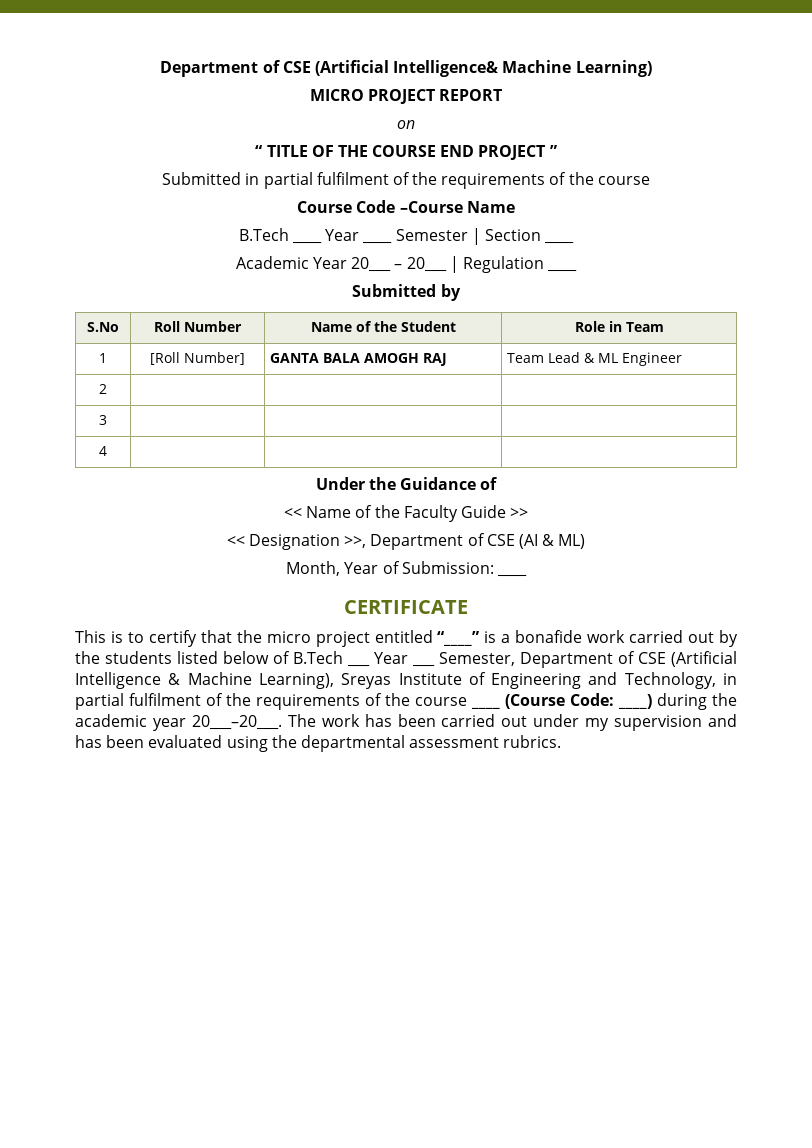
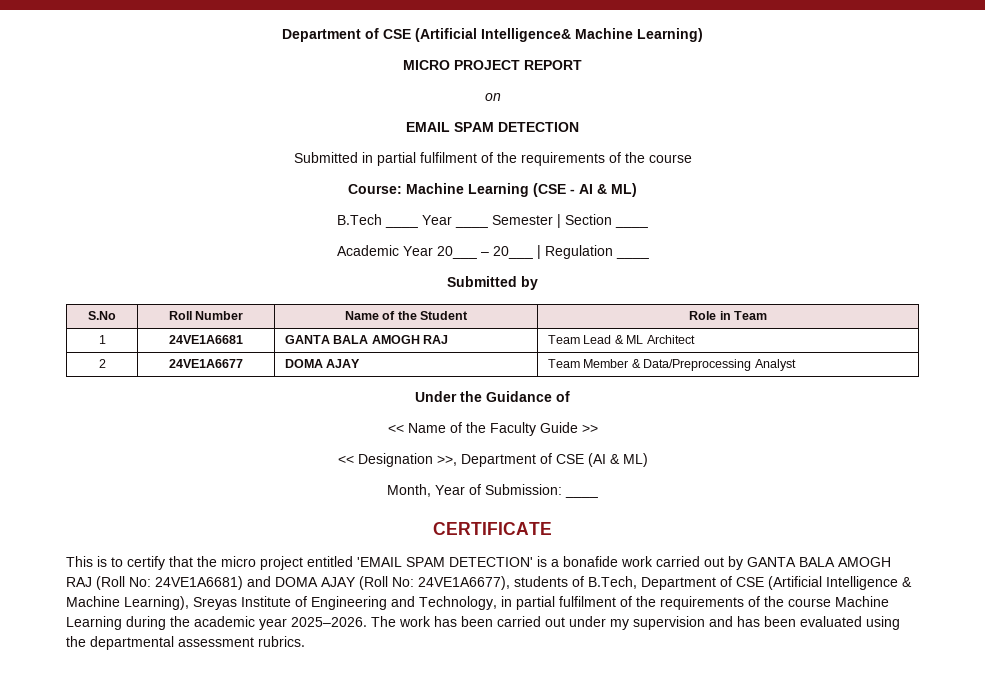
- “ TITLE OF THE COURSE END PROJECT ”
+ EMAIL SPAM DETECTION
- Course Code –Course Name
+ Course: Machine Learning (CSE - AI & ML)
- 1 | [Roll Number] | GANTA BALA AMOGH RAJ | Team Lead & ML Engineer
+ 1 | 24VE1A6681 | GANTA BALA AMOGH RAJ | Team Lead & ML Architect
- 2 | | |
- 3 | | |
- 4 | | |
+ 2 | 24VE1A6677 | DOMA AJAY | Team Member & Data/Preprocessing Analyst
- This is to certify that the micro project entitled “____” is a bonafide work carried out by the students listed below of B.Tech ___ Year ___ Semester, Department of CSE (Artificial Intelligence & Machine Learning), Sreyas Institute of Engineering and Technology, in partial fulfilment of the requirements of the course ____ (Course Code: ____) during the academic year 20___–20___.
+ This is to certify that the micro project entitled 'EMAIL SPAM DETECTION' is a bonafide work carried out by GANTA BALA AMOGH RAJ (Roll No: 24VE1A6681) and DOMA AJAY (Roll No: 24VE1A6677), students of B.Tech, Department of CSE (Artificial Intelligence & Machine Learning), Sreyas Institute of Engineering and Technology, in partial fulfilment of the requirements of the course Machine Learning during the academic year 2025–2026.

